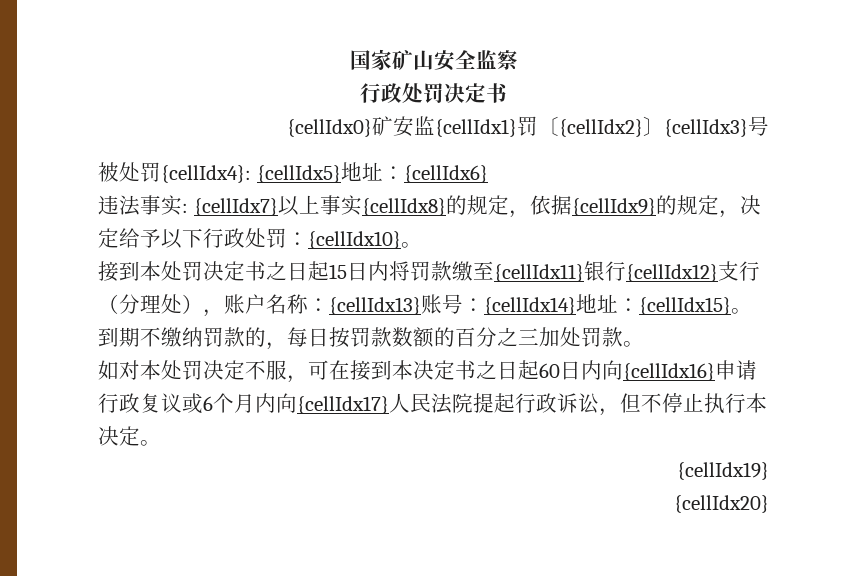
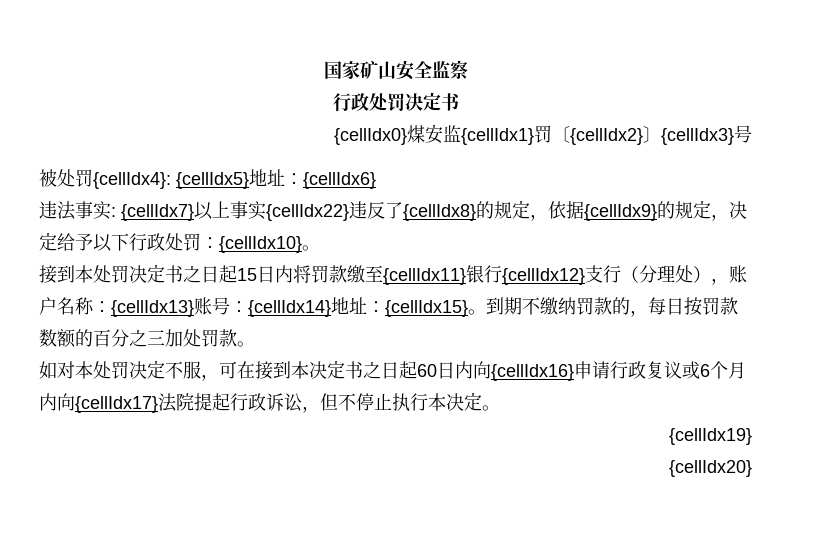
- {cellIdx0}矿安监{cellIdx1}罚〔{cellIdx2}〕{cellIdx3}号
+ {cellIdx0}煤安监{cellIdx1}罚〔{cellIdx2}〕{cellIdx3}号
- 违法事实: {cellIdx7}以上事实{cellIdx8}的规定，依据{cellIdx9}的规定，决定给予以下行政处罚：{cellIdx10}。
+ 违法事实: {cellIdx7}以上事实{cellIdx22}违反了{cellIdx8}的规定，依据{cellIdx9}的规定，决定给予以下行政处罚：{cellIdx10}。
- 如对本处罚决定不服，可在接到本决定书之日起60日内向{cellIdx16}申请行政复议或6个月内向{cellIdx17}人民法院提起行政诉讼，但不停止执行本决定。
+ 如对本处罚决定不服，可在接到本决定书之日起60日内向{cellIdx16}申请行政复议或6个月内向{cellIdx17}法院提起行政诉讼，但不停止执行本决定。

